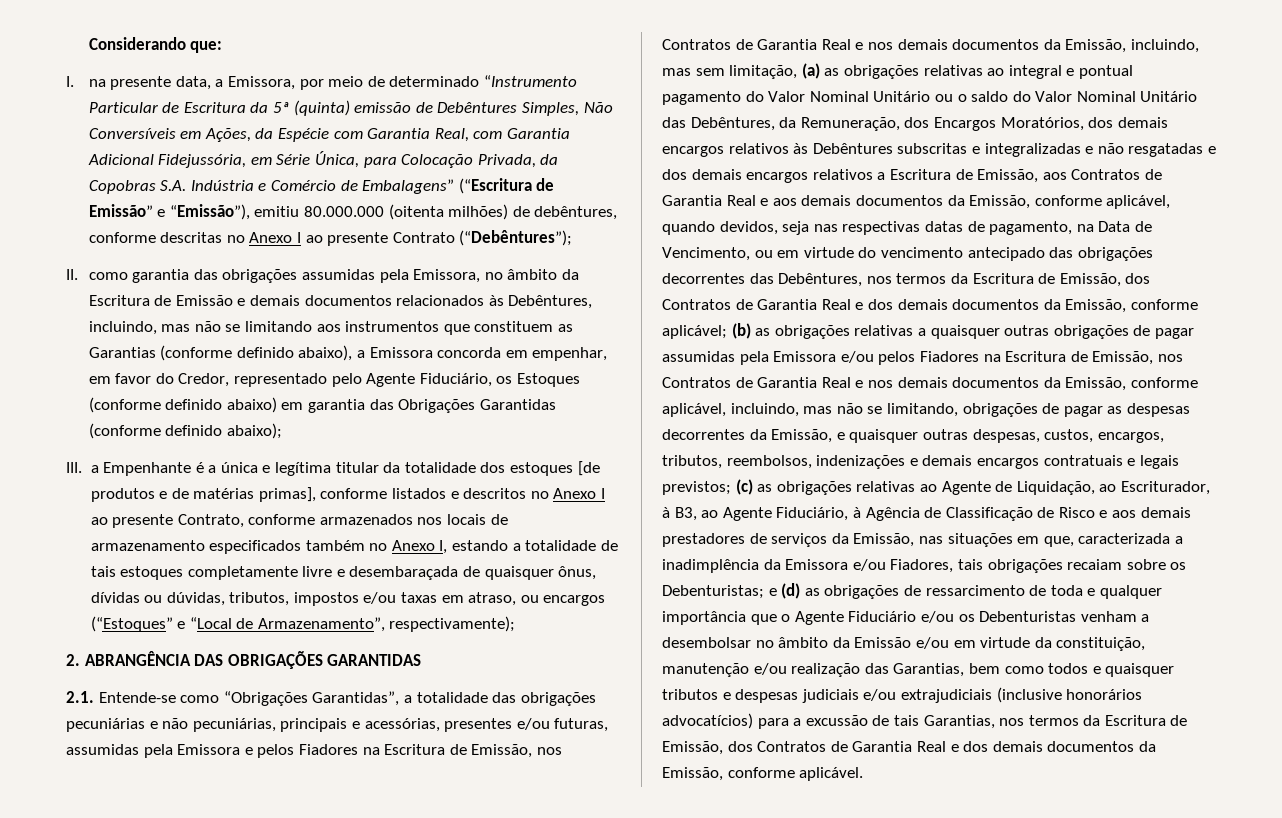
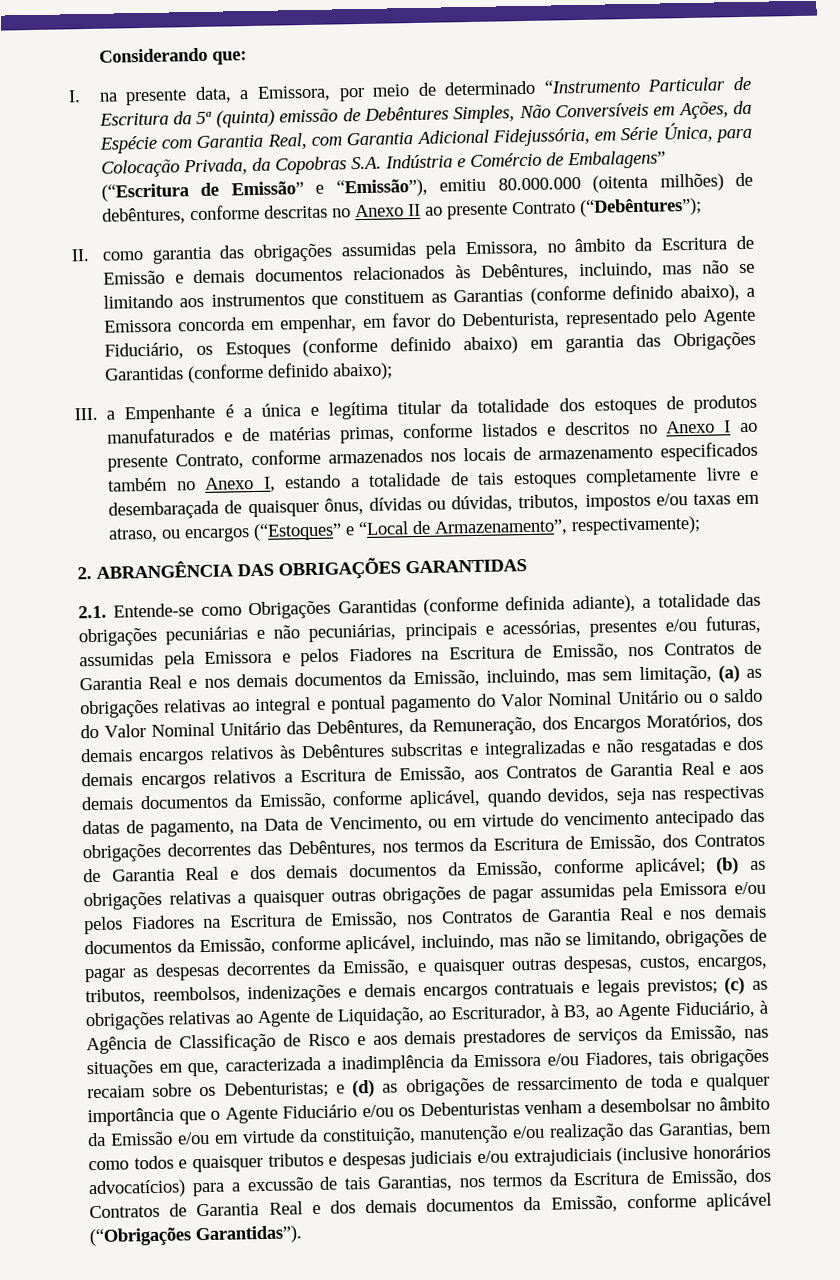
- I. na presente data, a Emissora, por meio de determinado “Instrumento Particular de Escritura da 5ª (quinta) emissão de Debêntures Simples, Não Conversíveis em Ações, da Espécie com Garantia Real, com Garantia Adicional Fidejussória, em Série Única, para Colocação Privada, da Copobras S.A. Indústria e Comércio de Embalagens” (“Escritura de Emissão” e “Emissão”), emitiu 80.000.000 (oitenta milhões) de debêntures, conforme descritas no Anexo I ao presente Contrato (“Debêntures”);
+ I. na presente data, a Emissora, por meio de determinado “Instrumento Particular de Escritura da 5ª (quinta) emissão de Debêntures Simples, Não Conversíveis em Ações, da Espécie com Garantia Real, com Garantia Adicional Fidejussória, em Série Única, para Colocação Privada, da Copobras S.A. Indústria e Comércio de Embalagens” (“Escritura de Emissão” e “Emissão”), emitiu 80.000.000 (oitenta milhões) de debêntures, conforme descritas no Anexo II ao presente Contrato (“Debêntures”);
- II. como garantia das obrigações assumidas pela Emissora, no âmbito da Escritura de Emissão e demais documentos relacionados às Debêntures, incluindo, mas não se limitando aos instrumentos que constituem as Garantias (conforme definido abaixo), a Emissora concorda em empenhar, em favor do Credor, representado pelo Agente Fiduciário, os Estoques (conforme definido abaixo) em garantia das Obrigações Garantidas (conforme definido abaixo);
+ II. como garantia das obrigações assumidas pela Emissora, no âmbito da Escritura de Emissão e demais documentos relacionados às Debêntures, incluindo, mas não se limitando aos instrumentos que constituem as Garantias (conforme definido abaixo), a Emissora concorda em empenhar, em favor do Debenturista, representado pelo Agente Fiduciário, os Estoques (conforme definido abaixo) em garantia das Obrigações Garantidas (conforme definido abaixo);
- III. a Empenhante é a única e legítima titular da totalidade dos estoques [de produtos e de matérias primas], conforme listados e descritos no Anexo I ao presente Contrato, conforme armazenados nos locais de armazenamento especificados também no Anexo I, estando a totalidade de tais estoques completamente livre e desembaraçada de quaisquer ônus, dívidas ou dúvidas, tributos, impostos e/ou taxas em atraso, ou encargos (“Estoques” e “Local de Armazenamento”, respectivamente);
+ III. a Empenhante é a única e legítima titular da totalidade dos estoques de produtos manufaturados e de matérias primas, conforme listados e descritos no Anexo I ao presente Contrato, conforme armazenados nos locais de armazenamento especificados também no Anexo I, estando a totalidade de tais estoques completamente livre e desembaraçada de quaisquer ônus, dívidas ou dúvidas, tributos, impostos e/ou taxas em atraso, ou encargos (“Estoques” e “Local de Armazenamento”, respectivamente);
- 2.1. Entende-se como “Obrigações Garantidas”, a totalidade das obrigações pecuniárias e não pecuniárias, principais e acessórias, presentes e/ou futuras, assumidas pela Emissora e pelos Fiadores na Escritura de Emissão, nos Contratos de Garantia Real e nos demais documentos da Emissão, incluindo, mas sem limitação, (a) as obrigações relativas ao integral e pontual pagamento do Valor Nominal Unitário ou o saldo do Valor Nominal Unitário das Debêntures, da Remuneração, dos Encargos Moratórios, dos demais encargos relativos às Debêntures subscritas e integralizadas e não resgatadas e dos demais encargos relativos a Escritura de Emissão, aos Contratos de Garantia Real e aos demais documentos da Emissão, conforme aplicável, quando devidos, seja nas respectivas datas de pagamento, na Data de Vencimento, ou em virtude do vencimento antecipado das obrigações decorrentes das Debêntures, nos termos da Escritura de Emissão, dos Contratos de Garantia Real e dos demais documentos da Emissão, conforme aplicável;
+ 2.1. Entende-se como Obrigações Garantidas (conforme definida adiante), a totalidade das obrigações pecuniárias e não pecuniárias, principais e acessórias, presentes e/ou futuras, assumidas pela Emissora e pelos Fiadores na Escritura de Emissão, nos Contratos de Garantia Real e nos demais documentos da Emissão, incluindo, mas sem limitação, (a) as obrigações relativas ao integral e pontual pagamento do Valor Nominal Unitário ou o saldo do Valor Nominal Unitário das Debêntures, da Remuneração, dos Encargos Moratórios, dos demais encargos relativos às Debêntures subscritas e integralizadas e não resgatadas e dos demais encargos relativos a Escritura de Emissão, aos Contratos de Garantia Real e aos demais documentos da Emissão, conforme aplicável, quando devidos, seja nas respectivas datas de pagamento, na Data de Vencimento, ou em virtude do vencimento antecipado das obrigações decorrentes das Debêntures, nos termos da Escritura de Emissão, dos Contratos de Garantia Real e dos demais documentos da Emissão, conforme aplicável;
- e (d) as obrigações de ressarcimento de toda e qualquer importância que o Agente Fiduciário e/ou os Debenturistas venham a desembolsar no âmbito da Emissão e/ou em virtude da constituição, manutenção e/ou realização das Garantias, bem como todos e quaisquer tributos e despesas judiciais e/ou extrajudiciais (inclusive honorários advocatícios) para a excussão de tais Garantias, nos termos da Escritura de Emissão, dos Contratos de Garantia Real e dos demais documentos da Emissão, conforme aplicável.
+ e (d) as obrigações de ressarcimento de toda e qualquer importância que o Agente Fiduciário e/ou os Debenturistas venham a desembolsar no âmbito da Emissão e/ou em virtude da constituição, manutenção e/ou realização das Garantias, bem como todos e quaisquer tributos e despesas judiciais e/ou extrajudiciais (inclusive honorários advocatícios) para a excussão de tais Garantias, nos termos da Escritura de Emissão, dos Contratos de Garantia Real e dos demais documentos da Emissão, conforme aplicável (“Obrigações Garantidas”).

